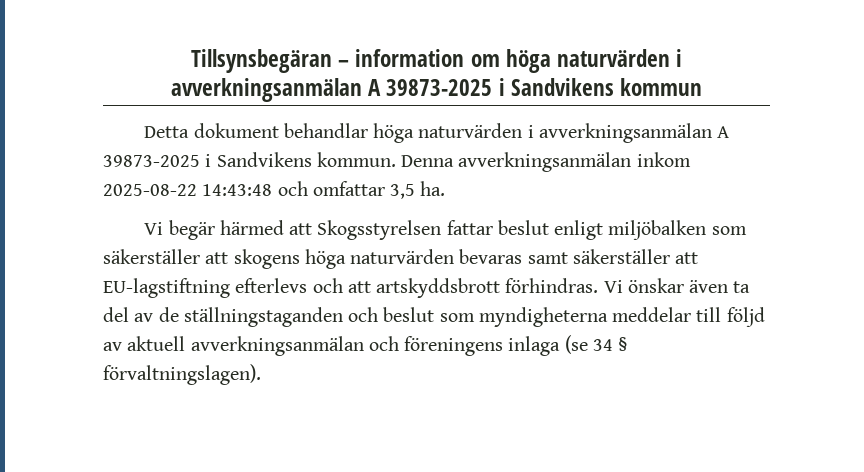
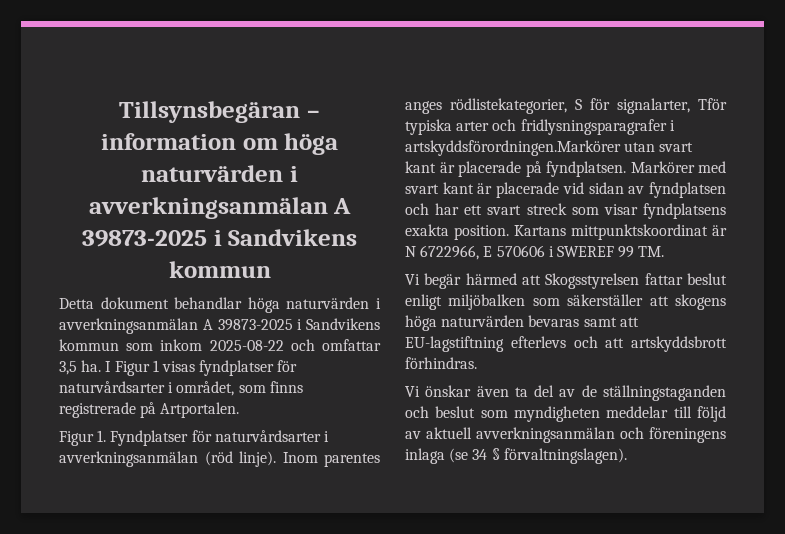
- Detta dokument behandlar höga naturvärden i avverkningsanmälan A 39873-2025 i Sandvikens kommun. Denna avverkningsanmälan inkom 2025-08-22 14:43:48 och omfattar 3,5 ha.
+ Detta dokument behandlar höga naturvärden i avverkningsanmälan A 39873-2025 i Sandvikens kommun som inkom 2025-08-22 och omfattar 3,5 ha. I Figur 1 visas fyndplatser för naturvårdsarter i området, som finns registrerade på Artportalen.
+ Figur 1. Fyndplatser för naturvårdsarter i avverkningsanmälan (röd linje). Inom parentes anges rödlistekategorier, S för signalarter, Tför typiska arter och fridlysningsparagrafer i artskyddsförordningen.Markörer utan svart kant är placerade på fyndplatsen. Markörer med svart kant är placerade vid sidan av fyndplatsen och har ett svart streck som visar fyndplatsens exakta position. Kartans mittpunktskoordinat är N 6722966, E 570606 i SWEREF 99 TM.
- Vi begär härmed att Skogsstyrelsen fattar beslut enligt miljöbalken som säkerställer att skogens höga naturvärden bevaras samt säkerställer att EU-lagstiftning efterlevs och att artskyddsbrott förhindras. Vi önskar även ta del av de ställningstaganden och beslut som myndigheterna meddelar till följd av aktuell avverkningsanmälan och föreningens inlaga (se 34 § förvaltningslagen).
+ Vi begär härmed att Skogsstyrelsen fattar beslut enligt miljöbalken som säkerställer att skogens höga naturvärden bevaras samt att EU-lagstiftning efterlevs och att artskyddsbrott förhindras.
+ Vi önskar även ta del av de ställningstaganden och beslut som myndigheten meddelar till följd av aktuell avverkningsanmälan och föreningens inlaga (se 34 § förvaltningslagen).

